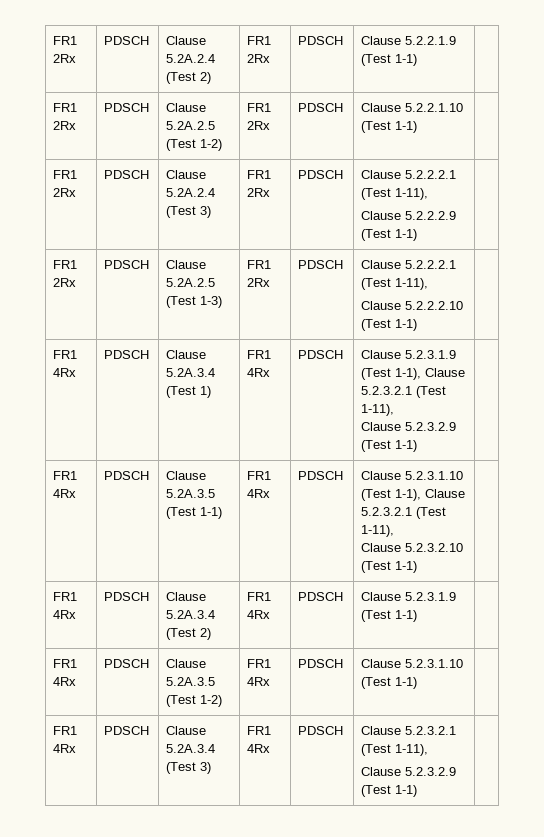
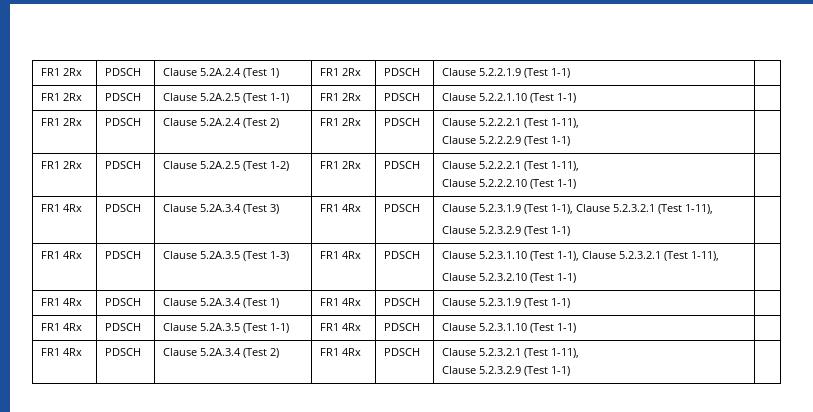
- FR1 2Rx | PDSCH | Clause 5.2A.2.4 (Test 2) | FR1 2Rx | PDSCH | Clause 5.2.2.1.9 (Test 1-1) |
+ FR1 2Rx | PDSCH | Clause 5.2A.2.4 (Test 1) | FR1 2Rx | PDSCH | Clause 5.2.2.1.9 (Test 1-1) |
- FR1 2Rx | PDSCH | Clause 5.2A.2.5 (Test 1-2) | FR1 2Rx | PDSCH | Clause 5.2.2.1.10 (Test 1-1) |
+ FR1 2Rx | PDSCH | Clause 5.2A.2.5 (Test 1-1) | FR1 2Rx | PDSCH | Clause 5.2.2.1.10 (Test 1-1) |
- FR1 2Rx | PDSCH | Clause 5.2A.2.4 (Test 3) | FR1 2Rx | PDSCH | Clause 5.2.2.2.1 (Test 1-11),
+ FR1 2Rx | PDSCH | Clause 5.2A.2.4 (Test 2) | FR1 2Rx | PDSCH | Clause 5.2.2.2.1 (Test 1-11),
- FR1 2Rx | PDSCH | Clause 5.2A.2.5 (Test 1-3) | FR1 2Rx | PDSCH | Clause 5.2.2.2.1 (Test 1-11),
+ FR1 2Rx | PDSCH | Clause 5.2A.2.5 (Test 1-2) | FR1 2Rx | PDSCH | Clause 5.2.2.2.1 (Test 1-11),
- FR1 4Rx | PDSCH | Clause 5.2A.3.4 (Test 1) | FR1 4Rx | PDSCH | Clause 5.2.3.1.9 (Test 1-1), Clause 5.2.3.2.1 (Test 1-11),
+ FR1 4Rx | PDSCH | Clause 5.2A.3.4 (Test 3) | FR1 4Rx | PDSCH | Clause 5.2.3.1.9 (Test 1-1), Clause 5.2.3.2.1 (Test 1-11),
- FR1 4Rx | PDSCH | Clause 5.2A.3.5 (Test 1-1) | FR1 4Rx | PDSCH | Clause 5.2.3.1.10 (Test 1-1), Clause 5.2.3.2.1 (Test 1-11),
+ FR1 4Rx | PDSCH | Clause 5.2A.3.5 (Test 1-3) | FR1 4Rx | PDSCH | Clause 5.2.3.1.10 (Test 1-1), Clause 5.2.3.2.1 (Test 1-11),
- FR1 4Rx | PDSCH | Clause 5.2A.3.4 (Test 2) | FR1 4Rx | PDSCH | Clause 5.2.3.1.9 (Test 1-1) |
+ FR1 4Rx | PDSCH | Clause 5.2A.3.4 (Test 1) | FR1 4Rx | PDSCH | Clause 5.2.3.1.9 (Test 1-1) |
- FR1 4Rx | PDSCH | Clause 5.2A.3.5 (Test 1-2) | FR1 4Rx | PDSCH | Clause 5.2.3.1.10 (Test 1-1) |
+ FR1 4Rx | PDSCH | Clause 5.2A.3.5 (Test 1-1) | FR1 4Rx | PDSCH | Clause 5.2.3.1.10 (Test 1-1) |
- FR1 4Rx | PDSCH | Clause 5.2A.3.4 (Test 3) | FR1 4Rx | PDSCH | Clause 5.2.3.2.1 (Test 1-11),
+ FR1 4Rx | PDSCH | Clause 5.2A.3.4 (Test 2) | FR1 4Rx | PDSCH | Clause 5.2.3.2.1 (Test 1-11),

